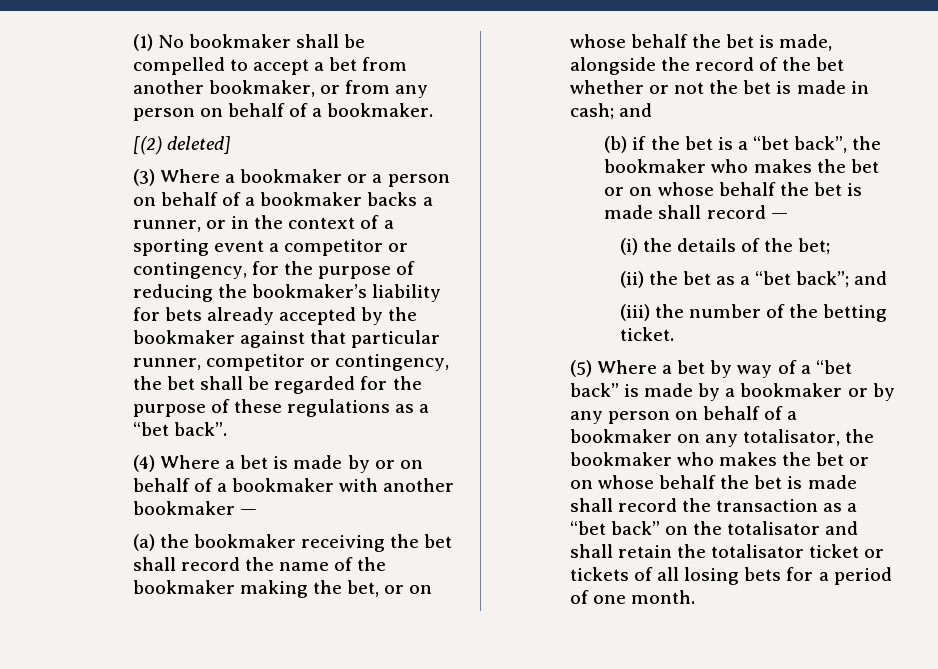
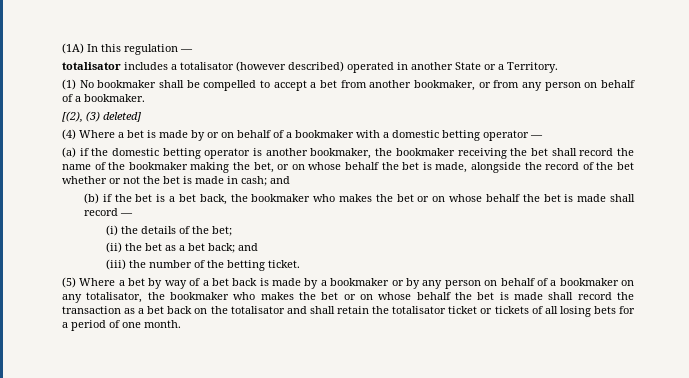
+ (1A) In this regulation —
+ totalisator includes a totalisator (however described) operated in another State or a Territory.
- [(2) deleted]
+ [(2), (3) deleted]
- (3) Where a bookmaker or a person on behalf of a bookmaker backs a runner, or in the context of a sporting event a competitor or contingency, for the purpose of reducing the bookmaker’s liability for bets already accepted by the bookmaker against that particular runner, competitor or contingency, the bet shall be regarded for the purpose of these regulations as a “bet back”.
- (4) Where a bet is made by or on behalf of a bookmaker with another bookmaker —
- (a) the bookmaker receiving the bet shall record the name of the bookmaker making the bet, or on whose behalf the bet is made, alongside the record of the bet whether or not the bet is made in cash; and
+ (4) Where a bet is made by or on behalf of a bookmaker with a domestic betting operator —
+ (a) if the domestic betting operator is another bookmaker, the bookmaker receiving the bet shall record the name of the bookmaker making the bet, or on whose behalf the bet is made, alongside the record of the bet whether or not the bet is made in cash; and
- (b) if the bet is a “bet back”, the bookmaker who makes the bet or on whose behalf the bet is made shall record —
+ (b) if the bet is a bet back, the bookmaker who makes the bet or on whose behalf the bet is made shall record —
- (ii) the bet as a “bet back”; and
+ (ii) the bet as a bet back; and
- (5) Where a bet by way of a “bet back” is made by a bookmaker or by any person on behalf of a bookmaker on any totalisator, the bookmaker who makes the bet or on whose behalf the bet is made shall record the transaction as a “bet back” on the totalisator and shall retain the totalisator ticket or tickets of all losing bets for a period of one month.
+ (5) Where a bet by way of a bet back is made by a bookmaker or by any person on behalf of a bookmaker on any totalisator, the bookmaker who makes the bet or on whose behalf the bet is made shall record the transaction as a bet back on the totalisator and shall retain the totalisator ticket or tickets of all losing bets for a period of one month.

